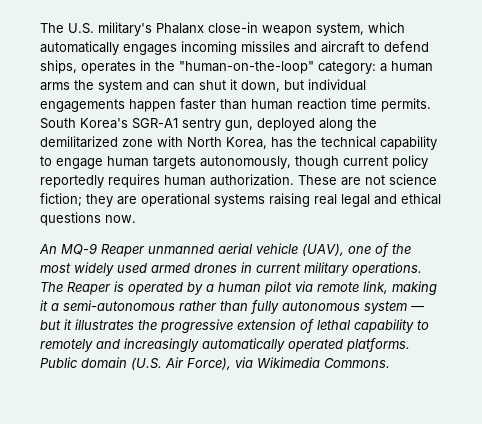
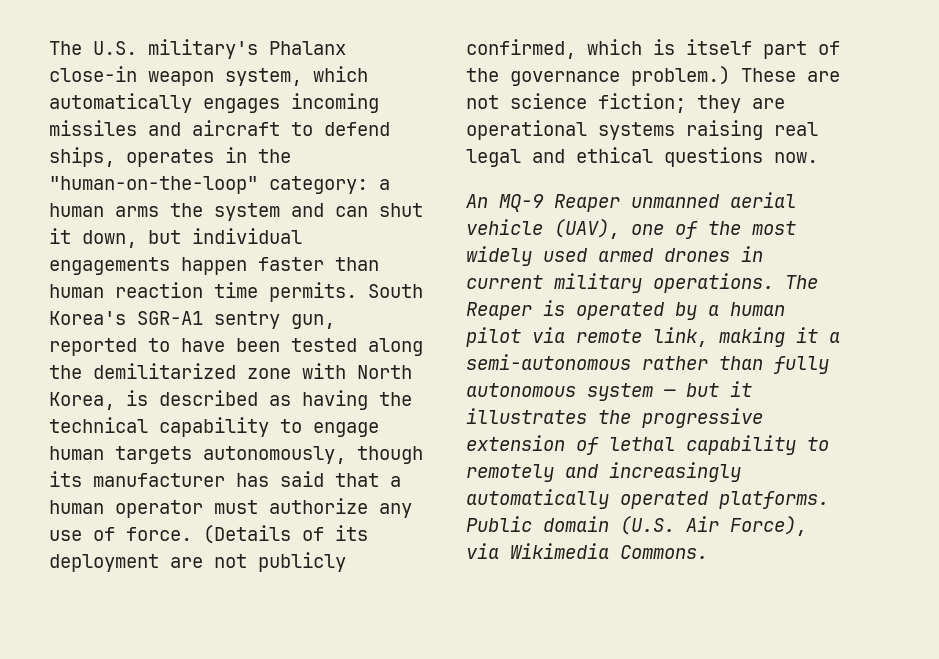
- South Korea's SGR-A1 sentry gun, deployed along the demilitarized zone with North Korea, has the technical capability to engage human targets autonomously, though current policy reportedly requires human authorization.
+ South Korea's SGR-A1 sentry gun, reported to have been tested along the demilitarized zone with North Korea, is described as having the technical capability to engage human targets autonomously, though its manufacturer has said that a human operator must authorize any use of force. (Details of its deployment are not publicly confirmed, which is itself part of the governance problem.)

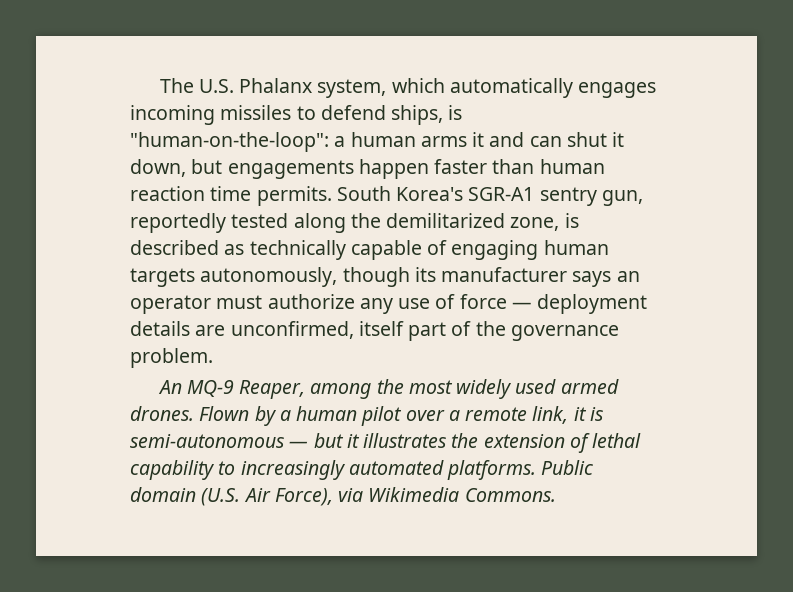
- The U.S. military's Phalanx close-in weapon system, which automatically engages incoming missiles and aircraft to defend ships, operates in the "human-on-the-loop" category: a human arms the system and can shut it down, but individual engagements happen faster than human reaction time permits.
+ The U.S. Phalanx system, which automatically engages incoming missiles to defend ships, is "human-on-the-loop": a human arms it and can shut it down, but engagements happen faster than human reaction time permits.
- South Korea's SGR-A1 sentry gun, reported to have been tested along the demilitarized zone with North Korea, is described as having the technical capability to engage human targets autonomously, though its manufacturer has said that a human operator must authorize any use of force. (Details of its deployment are not publicly confirmed, which is itself part of the governance problem.) These are not science fiction; they are operational systems raising real legal and ethical questions now.
- An MQ-9 Reaper unmanned aerial vehicle (UAV), one of the most widely used armed drones in current military operations. The Reaper is operated by a human pilot via remote link, making it a semi-autonomous rather than fully autonomous system — but it illustrates the progressive extension of lethal capability to remotely and increasingly automatically operated platforms.
+ South Korea's SGR-A1 sentry gun, reportedly tested along the demilitarized zone, is described as technically capable of engaging human targets autonomously, though its manufacturer says an operator must authorize any use of force — deployment details are unconfirmed, itself part of the governance problem.
+ An MQ-9 Reaper, among the most widely used armed drones. Flown by a human pilot over a remote link, it is semi-autonomous — but it illustrates the extension of lethal capability to increasingly automated platforms.

